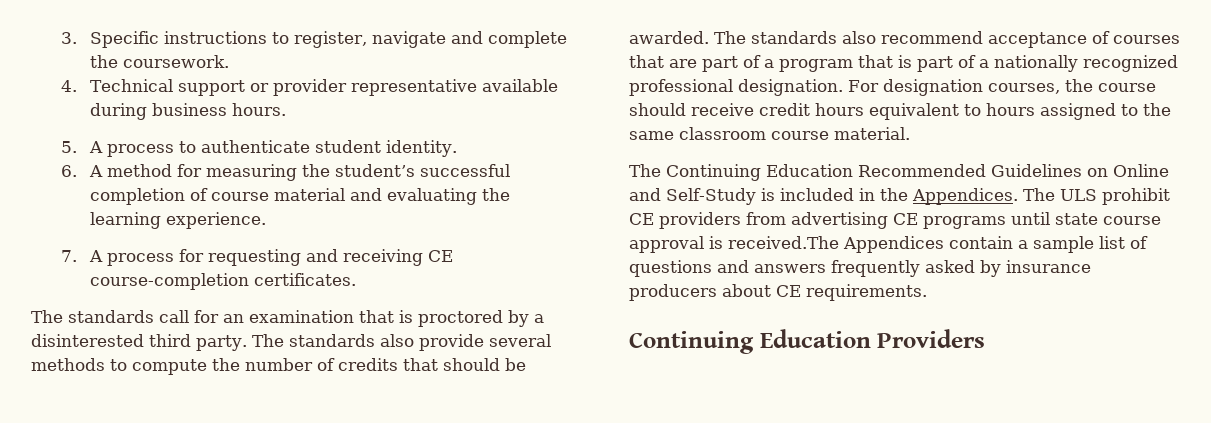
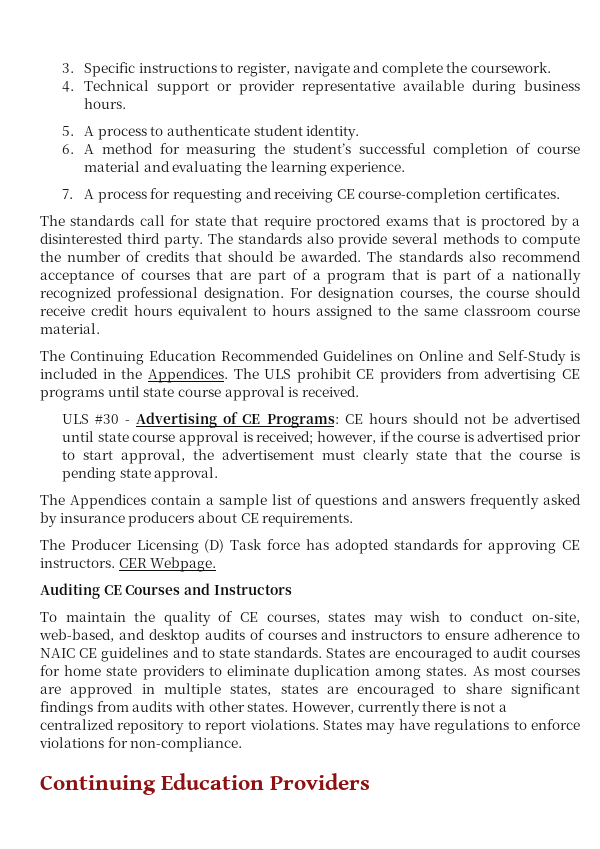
- The standards call for an examination that is proctored by a disinterested third party.
+ The standards call for state that require proctored exams that is proctored by a disinterested third party.
- The ULS prohibit CE providers from advertising CE programs until state course approval is received.The Appendices contain a sample list of questions and answers frequently asked by insurance producers about CE requirements.
+ The ULS prohibit CE providers from advertising CE programs until state course approval is received.
+ ULS #30 - Advertising of CE Programs: CE hours should not be advertised until state course approval is received; however, if the course is advertised prior to start approval, the advertisement must clearly state that the course is pending state approval.
+ The Appendices contain a sample list of questions and answers frequently asked by insurance producers about CE requirements.
+ The Producer Licensing (D) Task force has adopted standards for approving CE instructors. CER Webpage.
+ Auditing CE Courses and Instructors
+ To maintain the quality of CE courses, states may wish to conduct on-site, web-based, and desktop audits of courses and instructors to ensure adherence to NAIC CE guidelines and to state standards. States are encouraged to audit courses for home state providers to eliminate duplication among states. As most courses are approved in multiple states, states are encouraged to share significant findings from audits with other states. However, currently there is not a centralized repository to report violations. States may have regulations to enforce violations for non-compliance.

